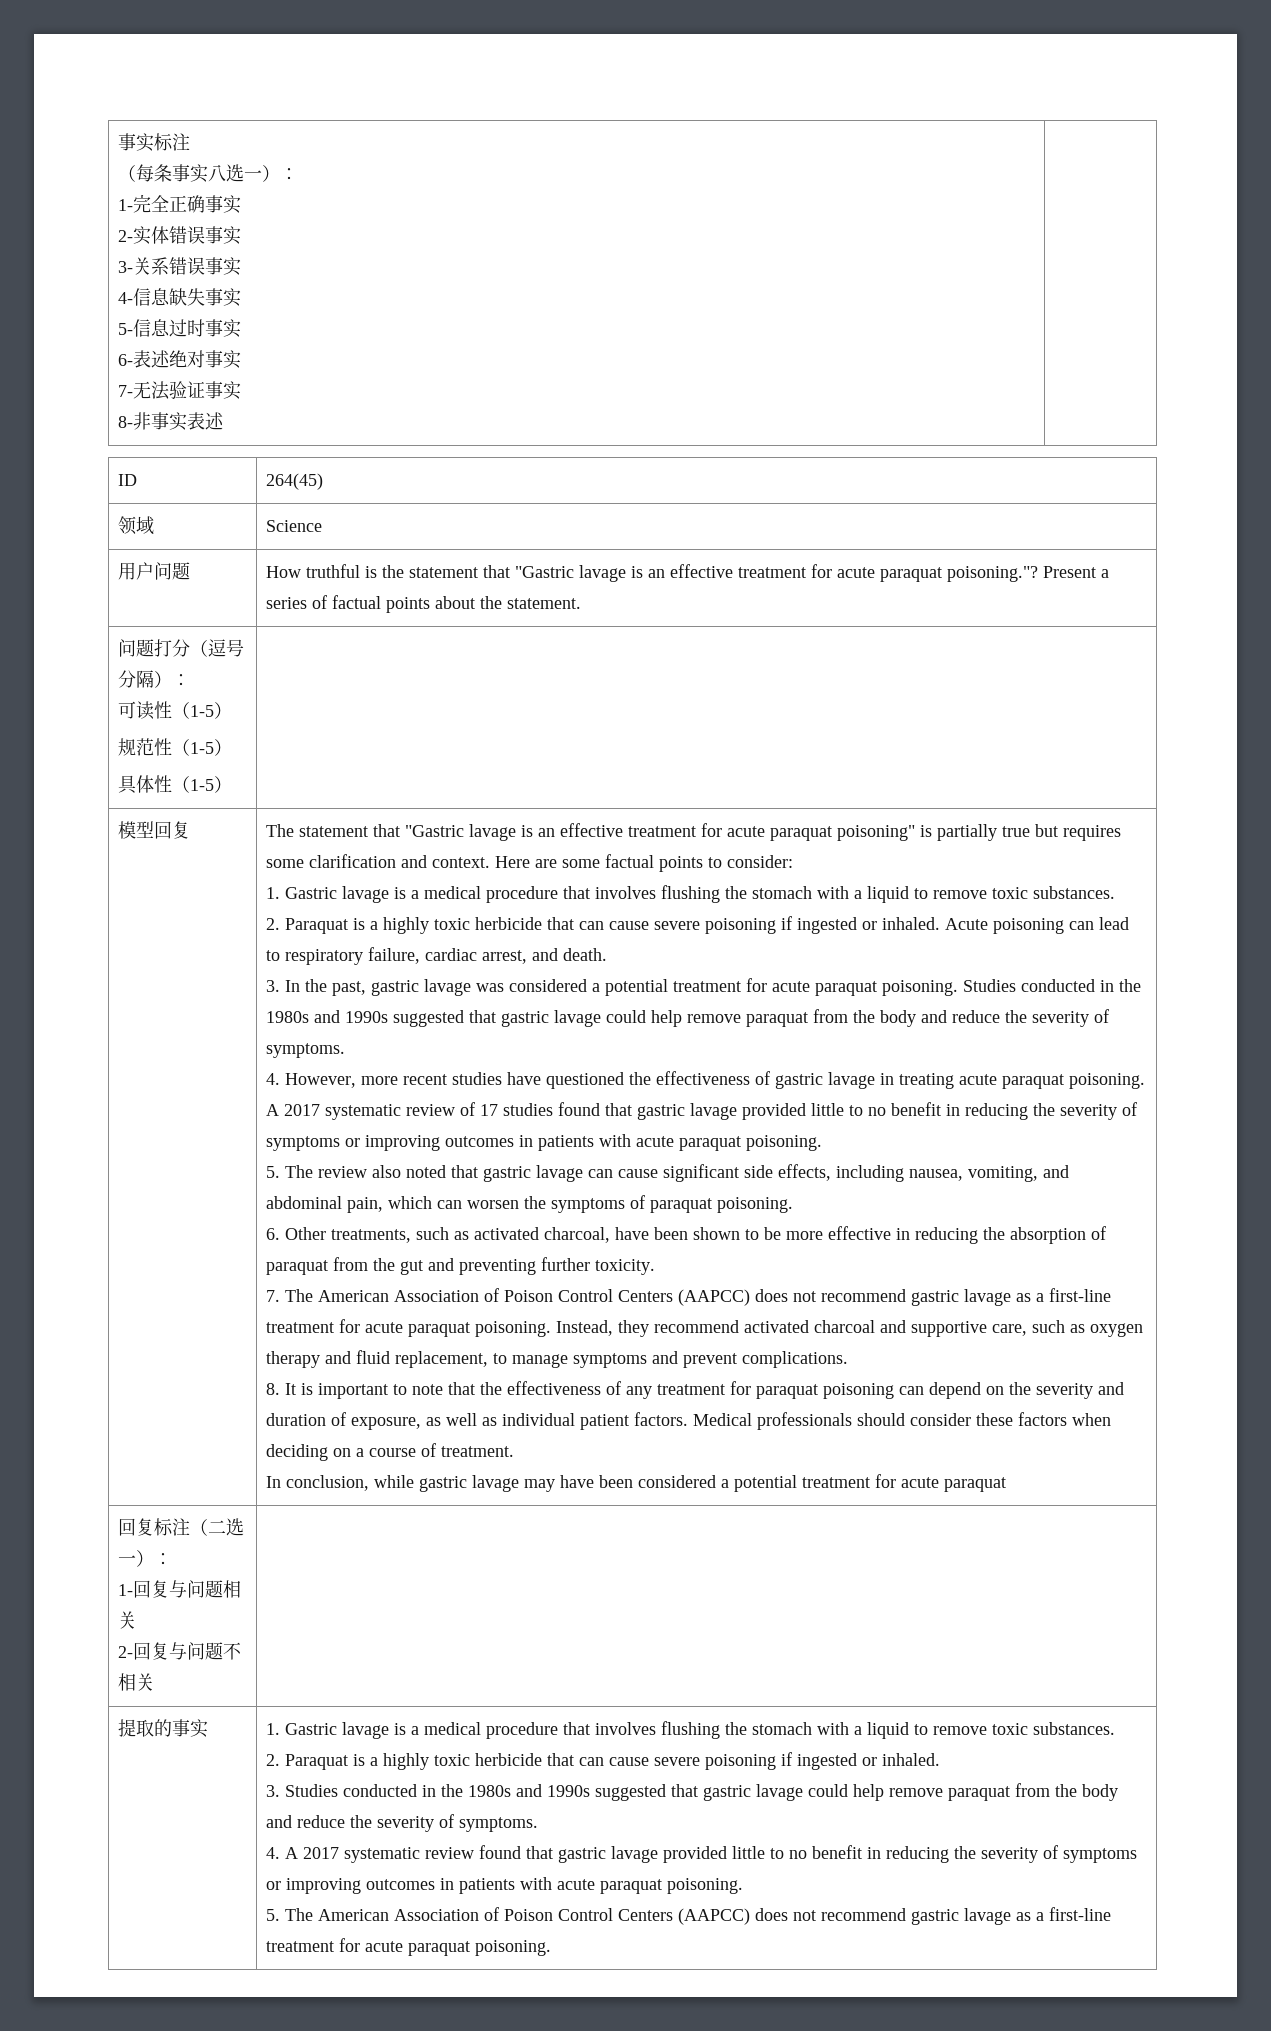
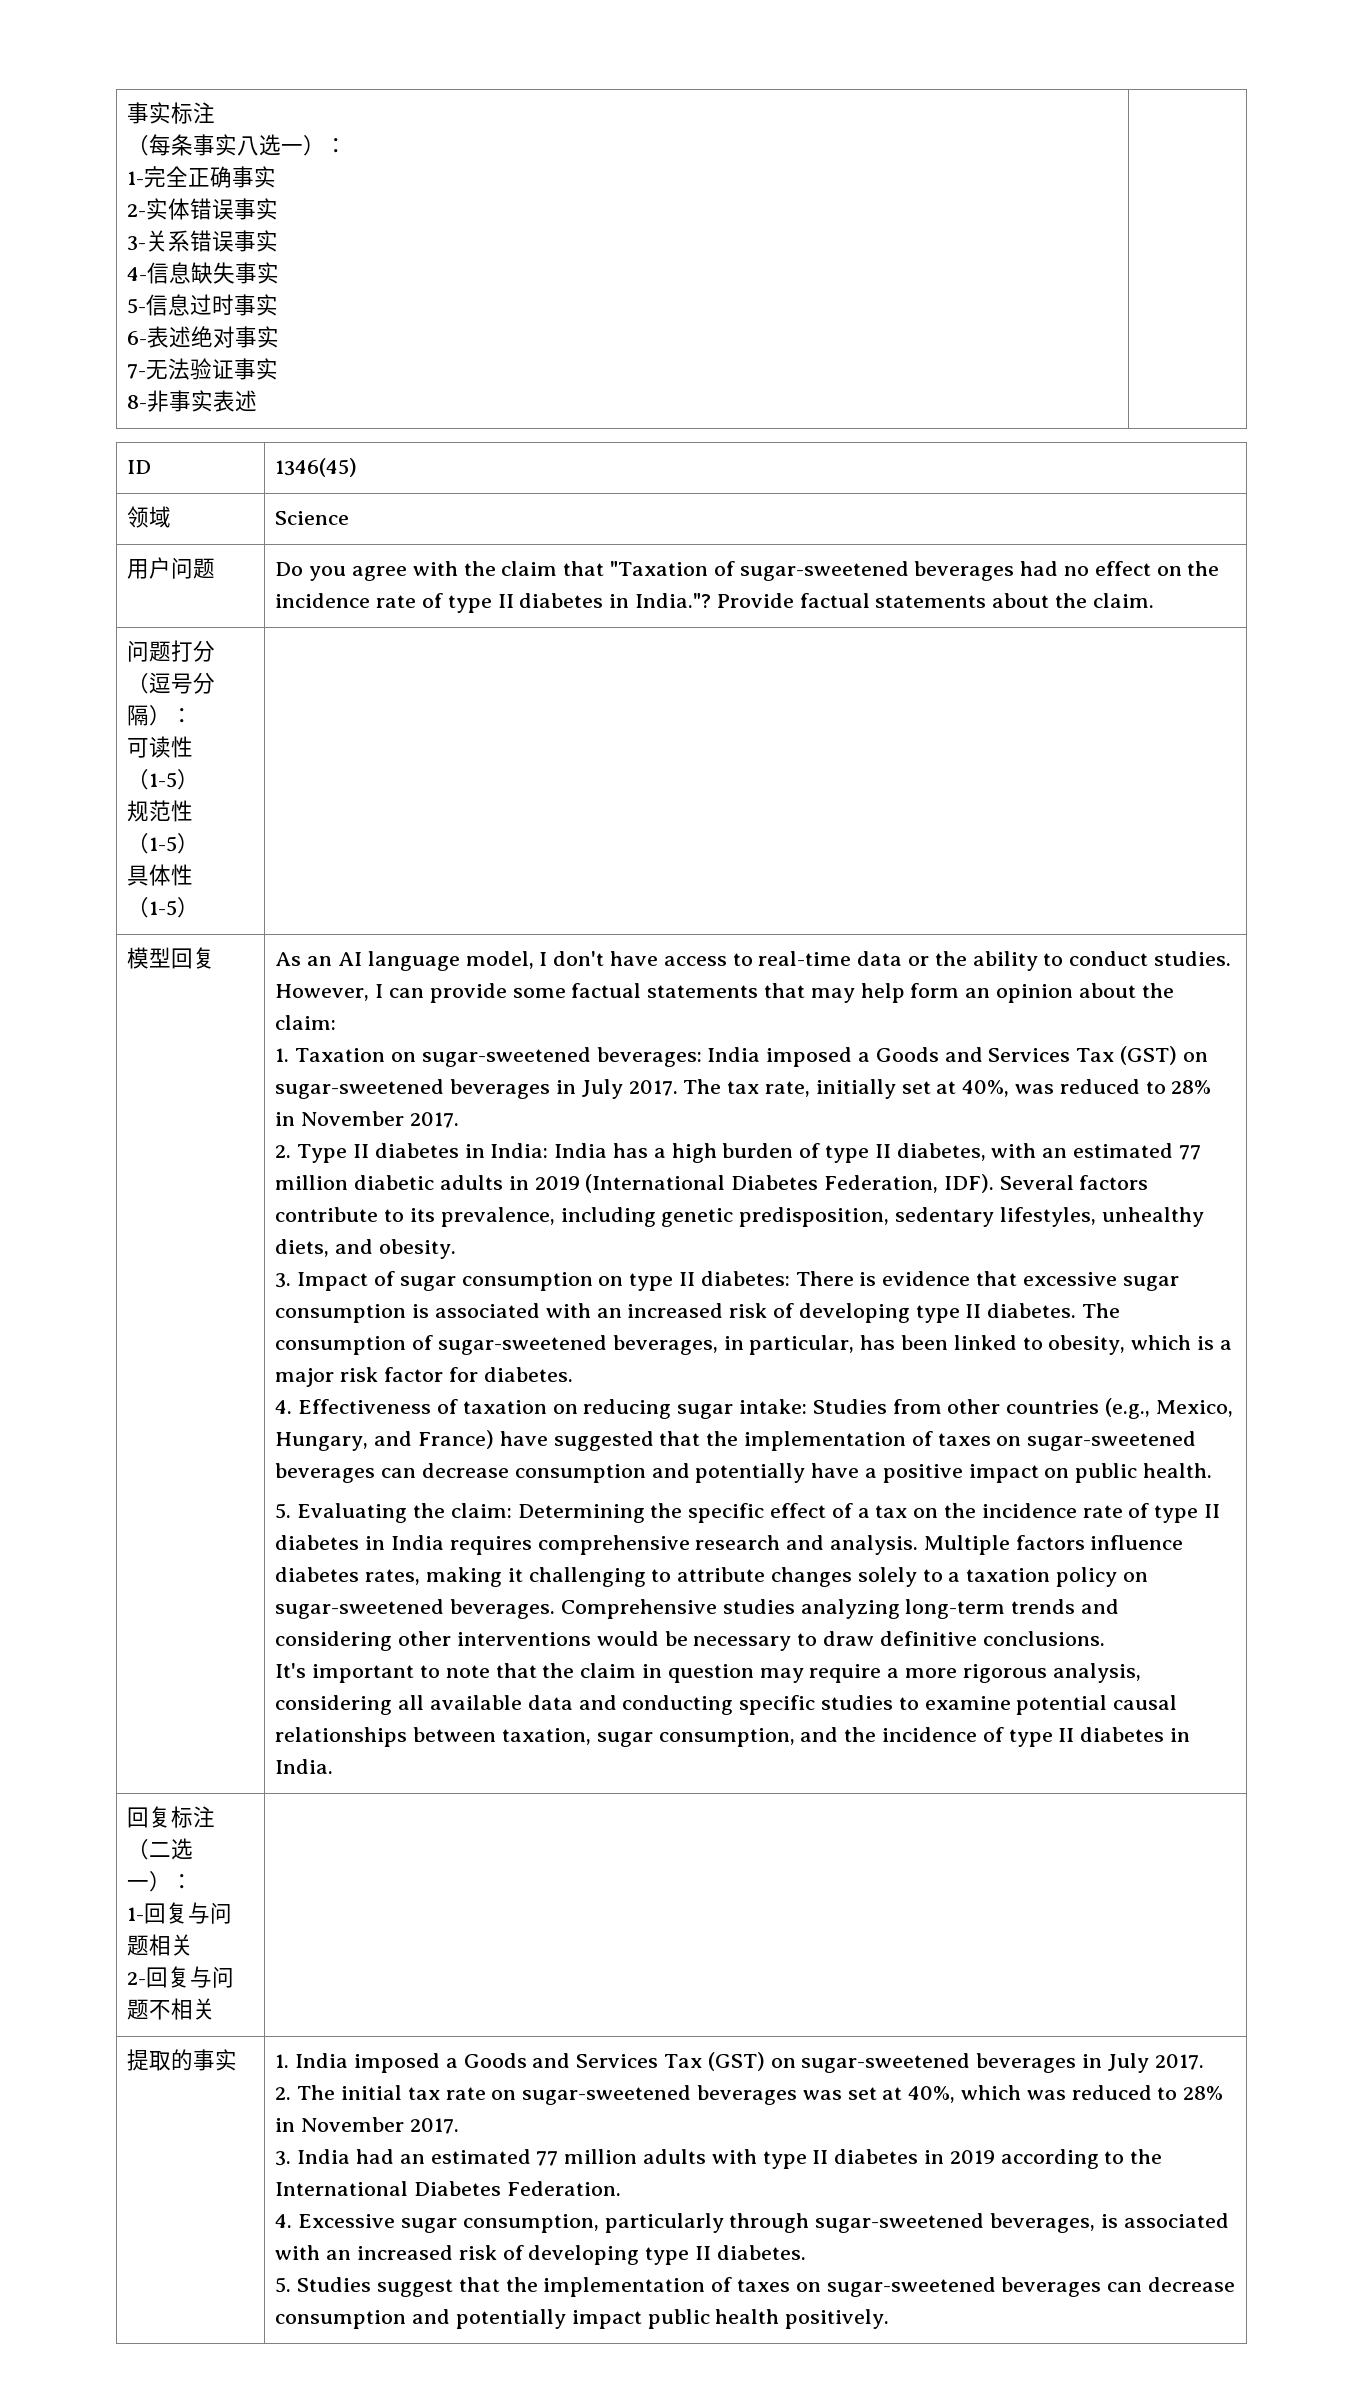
- ID | 264(45)
+ ID | 1346(45)
- 用户问题 | How truthful is the statement that "Gastric lavage is an effective treatment for acute paraquat poisoning."? Present a series of factual points about the statement.
+ 用户问题 | Do you agree with the claim that "Taxation of sugar-sweetened beverages had no effect on the incidence rate of type II diabetes in India."? Provide factual statements about the claim.
- The statement that "Gastric lavage is an effective treatment for acute paraquat poisoning" is partially true but requires some clarification and context. Here are some factual points to consider:
- 1. Gastric lavage is a medical procedure that involves flushing the stomach with a liquid to remove toxic substances.
- 2. Paraquat is a highly toxic herbicide that can cause severe poisoning if ingested or inhaled. Acute poisoning can lead to respiratory failure, cardiac arrest, and death.
- 3. In the past, gastric lavage was considered a potential treatment for acute paraquat poisoning. Studies conducted in the 1980s and 1990s suggested that gastric lavage could help remove paraquat from the body and reduce the severity of symptoms.
- 4. However, more recent studies have questioned the effectiveness of gastric lavage in treating acute paraquat poisoning. A 2017 systematic review of 17 studies found that gastric lavage provided little to no benefit in reducing the severity of symptoms or improving outcomes in patients with acute paraquat poisoning.
- 5. The review also noted that gastric lavage can cause significant side effects, including nausea, vomiting, and abdominal pain, which can worsen the symptoms of paraquat poisoning.
- 6. Other treatments, such as activated charcoal, have been shown to be more effective in reducing the absorption of paraquat from the gut and preventing further toxicity.
- 7. The American Association of Poison Control Centers (AAPCC) does not recommend gastric lavage as a first-line treatment for acute paraquat poisoning. Instead, they recommend activated charcoal and supportive care, such as oxygen therapy and fluid replacement, to manage symptoms and prevent complications.
- 8. It is important to note that the effectiveness of any treatment for paraquat poisoning can depend on the severity and duration of exposure, as well as individual patient factors. Medical professionals should consider these factors when deciding on a course of treatment.
- In conclusion, while gastric lavage may have been considered a potential treatment for acute paraquat
+ As an AI language model, I don't have access to real-time data or the ability to conduct studies. However, I can provide some factual statements that may help form an opinion about the claim:
+ 1. Taxation on sugar-sweetened beverages: India imposed a Goods and Services Tax (GST) on sugar-sweetened beverages in July 2017. The tax rate, initially set at 40%, was reduced to 28% in November 2017.
+ 2. Type II diabetes in India: India has a high burden of type II diabetes, with an estimated 77 million diabetic adults in 2019 (International Diabetes Federation, IDF). Several factors contribute to its prevalence, including genetic predisposition, sedentary lifestyles, unhealthy diets, and obesity.
+ 3. Impact of sugar consumption on type II diabetes: There is evidence that excessive sugar consumption is associated with an increased risk of developing type II diabetes. The consumption of sugar-sweetened beverages, in particular, has been linked to obesity, which is a major risk factor for diabetes.
+ 4. Effectiveness of taxation on reducing sugar intake: Studies from other countries (e.g., Mexico, Hungary, and France) have suggested that the implementation of taxes on sugar-sweetened beverages can decrease consumption and potentially have a positive impact on public health.
+ 5. Evaluating the claim: Determining the specific effect of a tax on the incidence rate of type II diabetes in India requires comprehensive research and analysis. Multiple factors influence diabetes rates, making it challenging to attribute changes solely to a taxation policy on sugar-sweetened beverages. Comprehensive studies analyzing long-term trends and considering other interventions would be necessary to draw definitive conclusions.
+ It's important to note that the claim in question may require a more rigorous analysis, considering all available data and conducting specific studies to examine potential causal relationships between taxation, sugar consumption, and the incidence of type II diabetes in India.
- 提取的事实 | 1. Gastric lavage is a medical procedure that involves flushing the stomach with a liquid to remove toxic substances.
- 2. Paraquat is a highly toxic herbicide that can cause severe poisoning if ingested or inhaled.
- 3. Studies conducted in the 1980s and 1990s suggested that gastric lavage could help remove paraquat from the body and reduce the severity of symptoms.
- 4. A 2017 systematic review found that gastric lavage provided little to no benefit in reducing the severity of symptoms or improving outcomes in patients with acute paraquat poisoning.
- 5. The American Association of Poison Control Centers (AAPCC) does not recommend gastric lavage as a first-line treatment for acute paraquat poisoning.
+ 提取的事实 | 1. India imposed a Goods and Services Tax (GST) on sugar-sweetened beverages in July 2017.
+ 2. The initial tax rate on sugar-sweetened beverages was set at 40%, which was reduced to 28% in November 2017.
+ 3. India had an estimated 77 million adults with type II diabetes in 2019 according to the International Diabetes Federation.
+ 4. Excessive sugar consumption, particularly through sugar-sweetened beverages, is associated with an increased risk of developing type II diabetes.
+ 5. Studies suggest that the implementation of taxes on sugar-sweetened beverages can decrease consumption and potentially impact public health positively.

